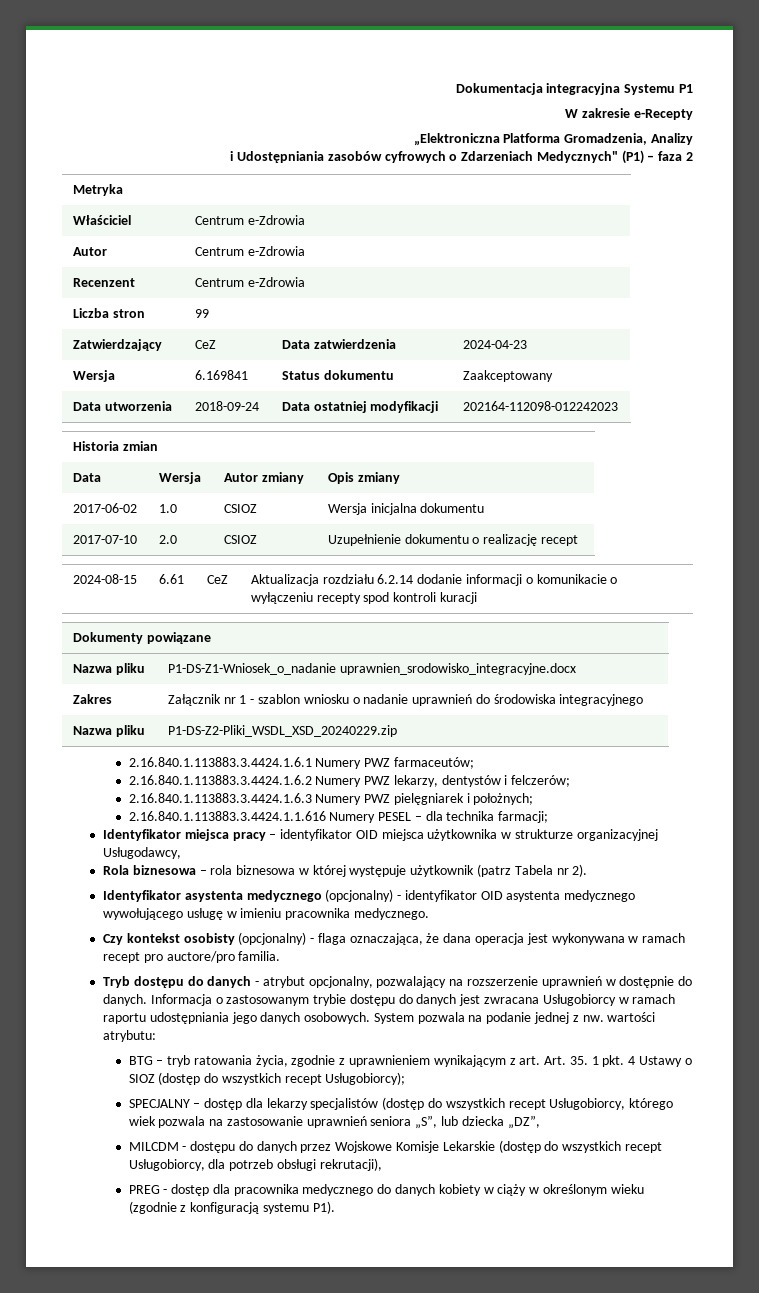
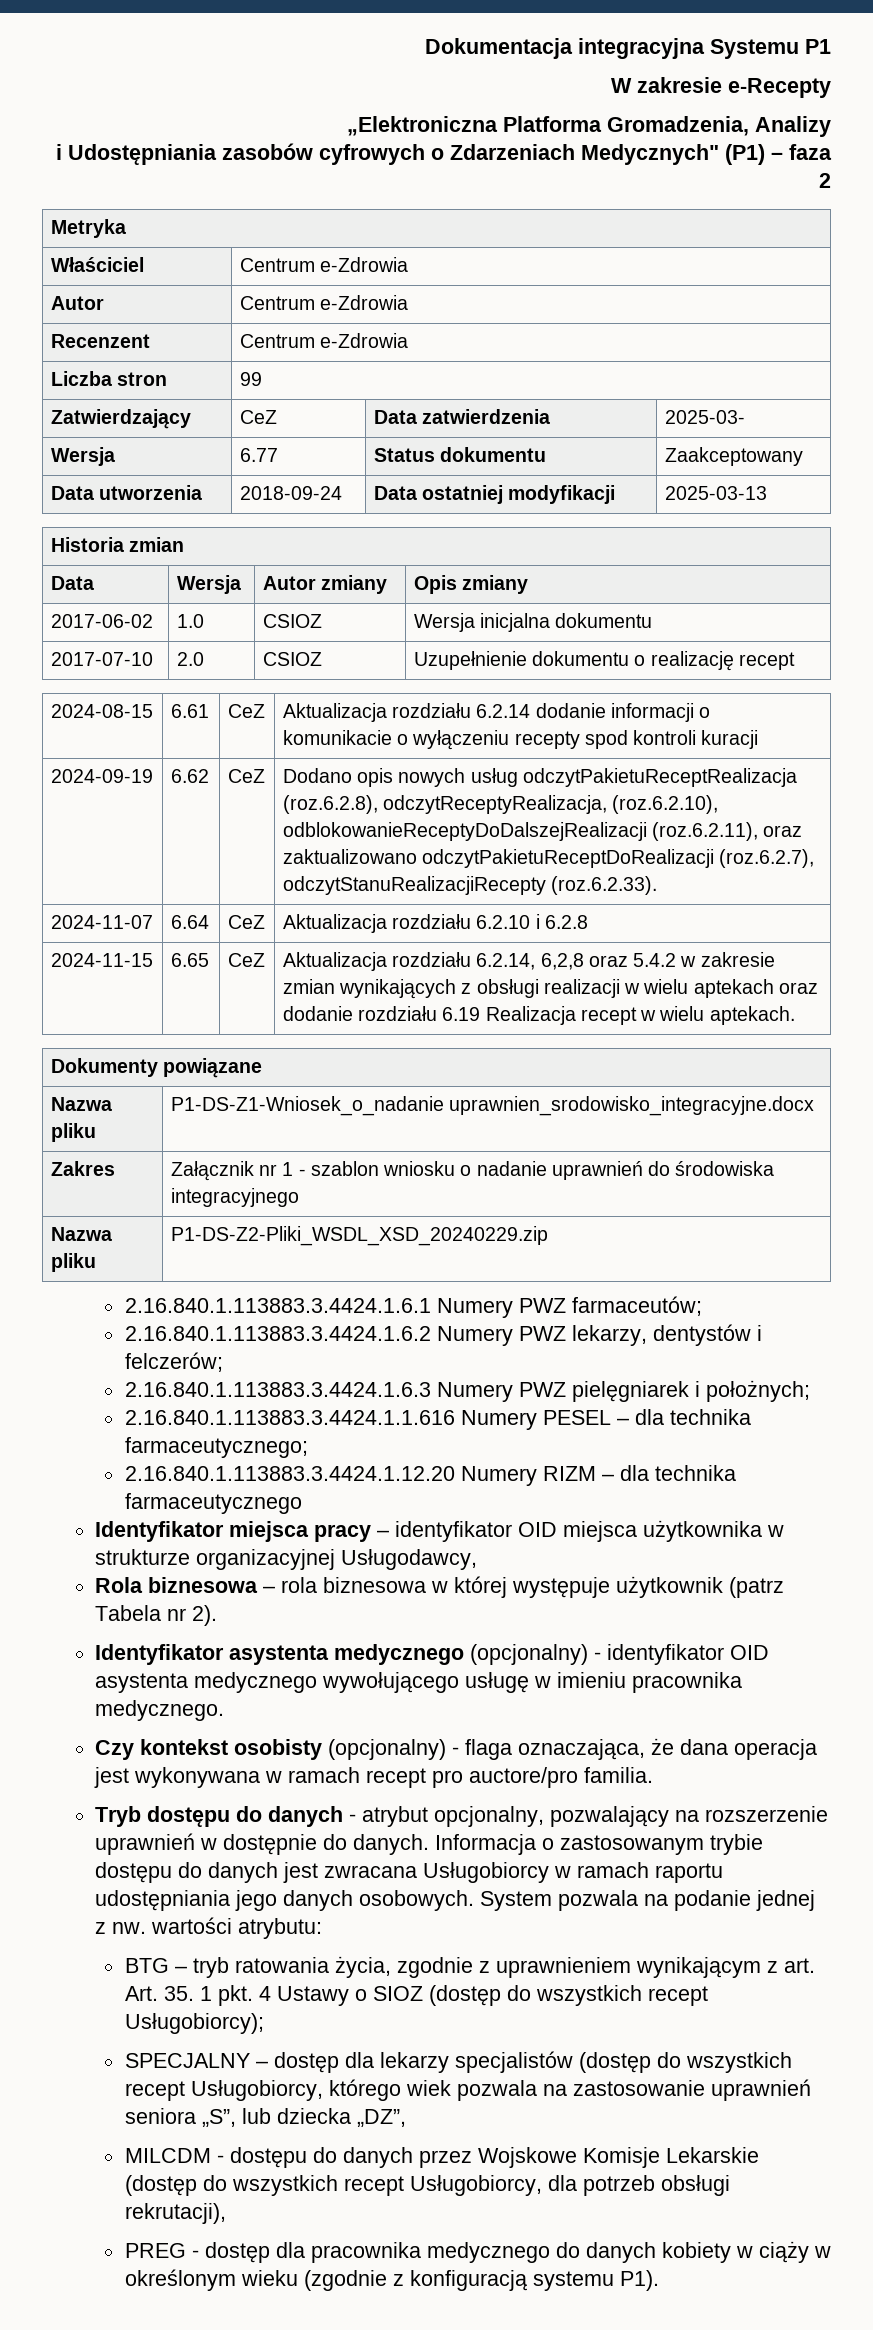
- Zatwierdzający | CeZ | Data zatwierdzenia | 2024-04-23
- Wersja | 6.169841 | Status dokumentu | Zaakceptowany
+ Zatwierdzający | CeZ | Data zatwierdzenia | 2025-03-
+ Wersja | 6.77 | Status dokumentu | Zaakceptowany
- Data utworzenia | 2018-09-24 | Data ostatniej modyfikacji | 202164-112098-012242023
+ Data utworzenia | 2018-09-24 | Data ostatniej modyfikacji | 2025-03-13
+ 2024-09-19 | 6.62 | CeZ | Dodano opis nowych usług odczytPakietuReceptRealizacja (roz.6.2.8), odczytReceptyRealizacja, (roz.6.2.10), odblokowanieReceptyDoDalszejRealizacji (roz.6.2.11), oraz zaktualizowano odczytPakietuReceptDoRealizacji (roz.6.2.7), odczytStanuRealizacjiRecepty (roz.6.2.33).
+ 2024-11-07 | 6.64 | CeZ | Aktualizacja rozdziału 6.2.10 i 6.2.8
+ 2024-11-15 | 6.65 | CeZ | Aktualizacja rozdziału 6.2.14, 6,2,8 oraz 5.4.2 w zakresie zmian wynikających z obsługi realizacji w wielu aptekach oraz dodanie rozdziału 6.19 Realizacja recept w wielu aptekach.
- 2.16.840.1.113883.3.4424.1.1.616 Numery PESEL – dla technika farmacji;
+ 2.16.840.1.113883.3.4424.1.1.616 Numery PESEL – dla technika farmaceutycznego;
+ 2.16.840.1.113883.3.4424.1.12.20 Numery RIZM – dla technika farmaceutycznego

